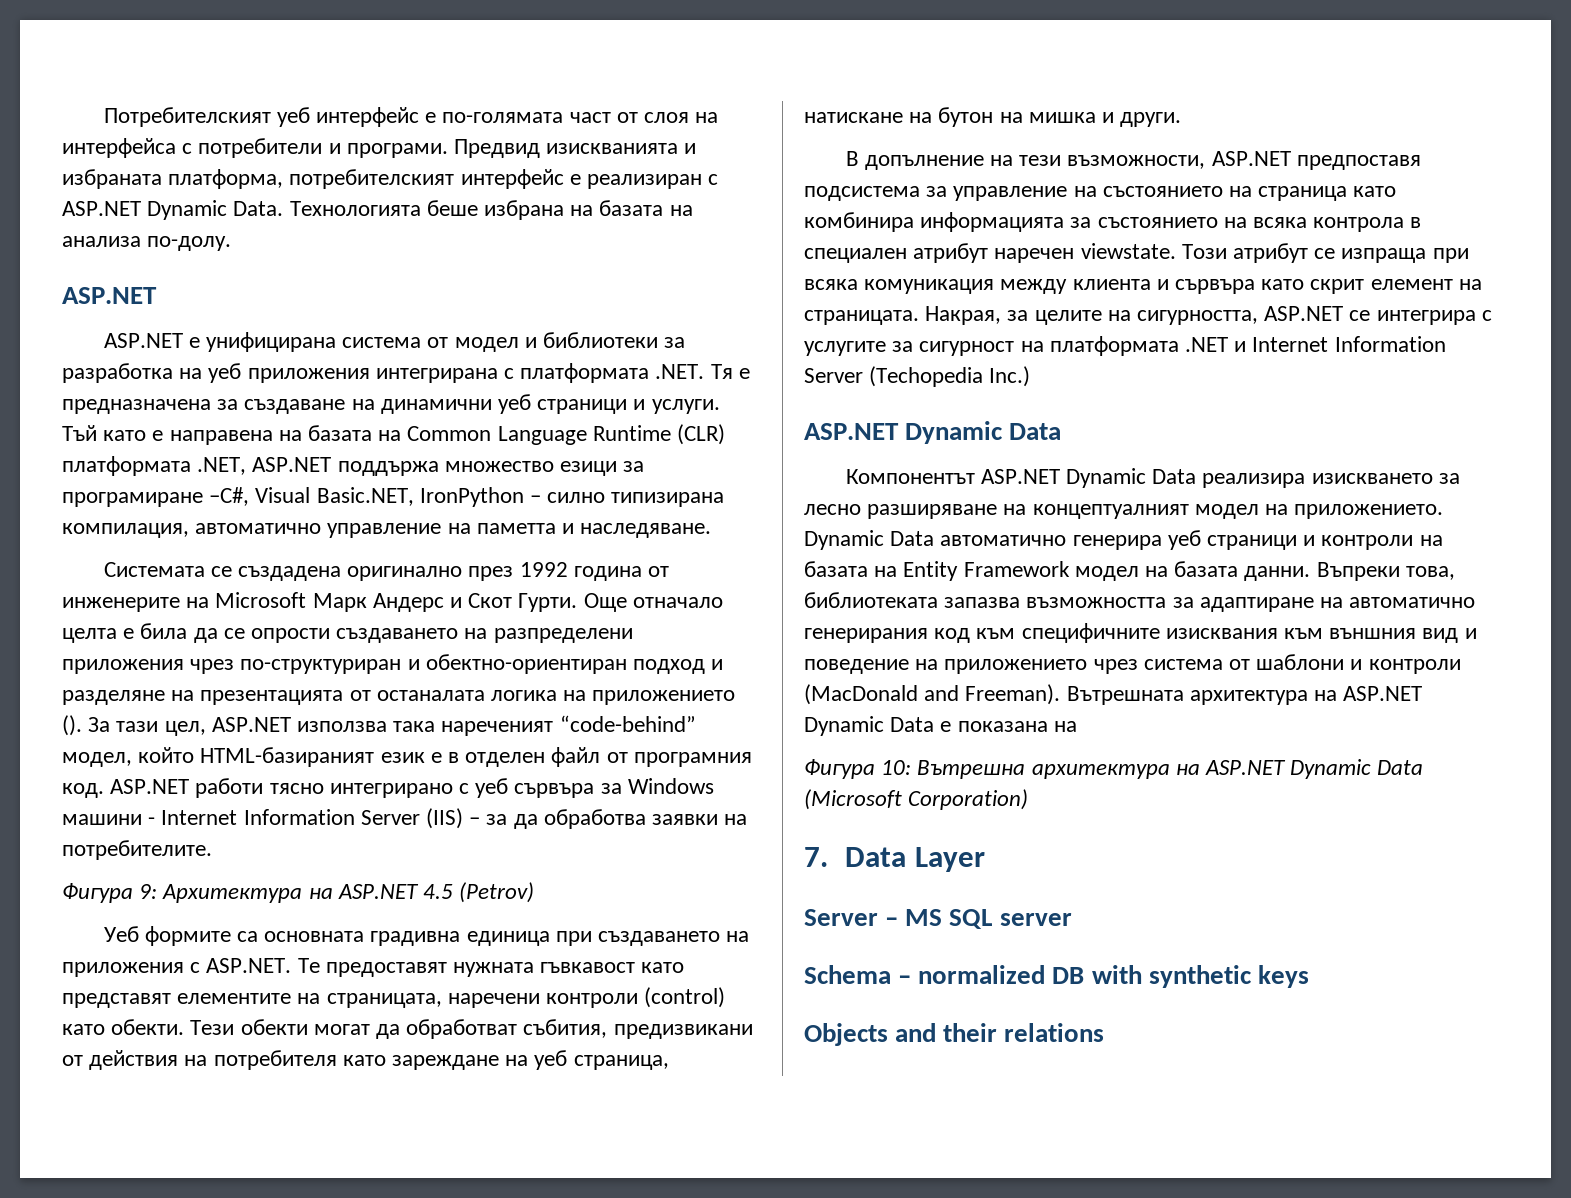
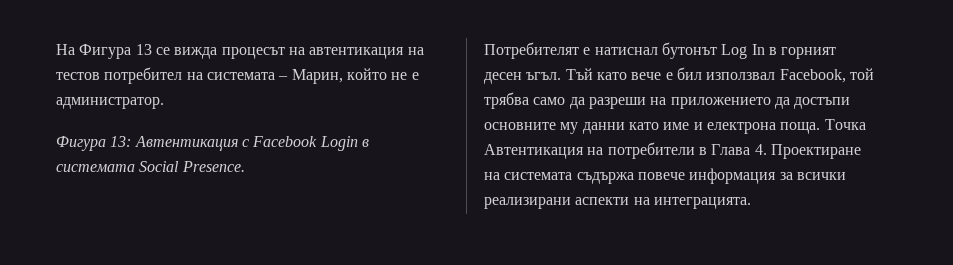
- Потребителският уеб интерфейс е по-голямата част от слоя на интерфейса с потребители и програми. Предвид изискванията и избраната платформа, потребителският интерфейс е реализиран с ASP.NET Dynamic Data. Технологията беше избрана на базата на анализа по-долу.
- ASP.NET
- ASP.NET е унифицирана система от модел и библиотеки за разработка на уеб приложения интегрирана с платформата .NET. Тя е предназначена за създаване на динамични уеб страници и услуги. Тъй като е направена на базата на Common Language Runtime (CLR) платформата .NET, ASP.NET поддържа множество езици за програмиране –C#, Visual Basic.NET, IronPython – силно типизирана компилация, автоматично управление на паметта и наследяване.
- Системата се създадена оригинално през 1992 година от инженерите на Microsoft Марк Андерс и Скот Гурти. Още отначало целта е била да се опрости създаването на разпределени приложения чрез по-структуриран и обектно-ориентиран подход и разделяне на презентацията от останалата логика на приложението (). За тази цел, ASP.NET използва така нареченият “code-behind” модел, който HTML-базираният език е в отделен файл от програмния код. ASP.NET работи тясно интегрирано с уеб сървъра за Windows машини - Internet Information Server (IIS) – за да обработва заявки на потребителите.
- Фигура 9: Архитектура на ASP.NET 4.5 (Petrov)
- Уеб формите са основната градивна единица при създаването на приложения с ASP.NET. Те предоставят нужната гъвкавост като представят елементите на страницата, наречени контроли (control) като обекти. Тези обекти могат да обработват събития, предизвикани от действия на потребителя като зареждане на уеб страница, натискане на бутон на мишка и други.
- В допълнение на тези възможности, ASP.NET предпоставя подсистема за управление на състоянието на страница като комбинира информацията за състоянието на всяка контрола в специален атрибут наречен viewstate. Този атрибут се изпраща при всяка комуникация между клиента и сървъра като скрит елемент на страницата. Накрая, за целите на сигурността, ASP.NET се интегрира с услугите за сигурност на платформата .NET и Internet Information Server (Techopedia Inc.)
- ASP.NET Dynamic Data
- Компонентът ASP.NET Dynamic Data реализира изискването за лесно разширяване на концептуалният модел на приложението. Dynamic Data автоматично генерира уеб страници и контроли на базата на Entity Framework модел на базата данни. Въпреки това, библиотеката запазва възможността за адаптиране на автоматично генерирания код към специфичните изисквания към външния вид и поведение на приложението чрез система от шаблони и контроли (MacDonald and Freeman). Вътрешната архитектура на ASP.NET Dynamic Data e показана на
- Фигура 10: Вътрешна архитектура на ASP.NET Dynamic Data (Microsoft Corporation)
- 7. Data Layer
- Server – MS SQL server
- Schema – normalized DB with synthetic keys
- Objects and their relations
+ На Фигура 13 се вижда процесът на автентикация на тестов потребител на системата – Марин, който не е администратор.
+ Фигура 13: Автентикация с Facebook Login в системата Social Presence.
+ Потребителят е натиснал бутонът Log In в горният десен ъгъл. Тъй като вече е бил използвал Facebook, той трябва само да разреши на приложението да достъпи основните му данни като име и електрона поща. Точка Автентикация на потребители в Глава 4. Проектиране на системата съдържа повече информация за всички реализирани аспекти на интеграцията.

